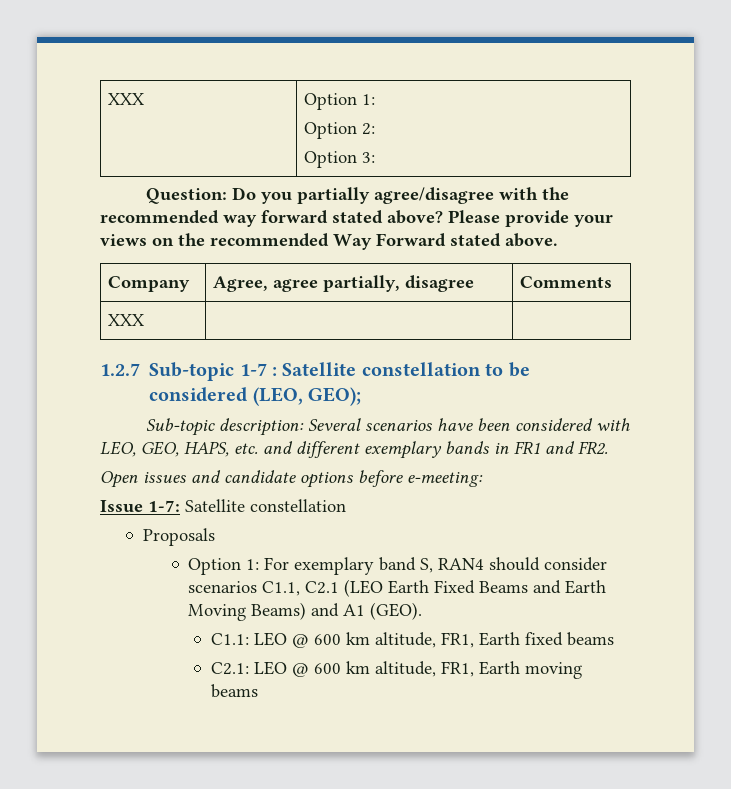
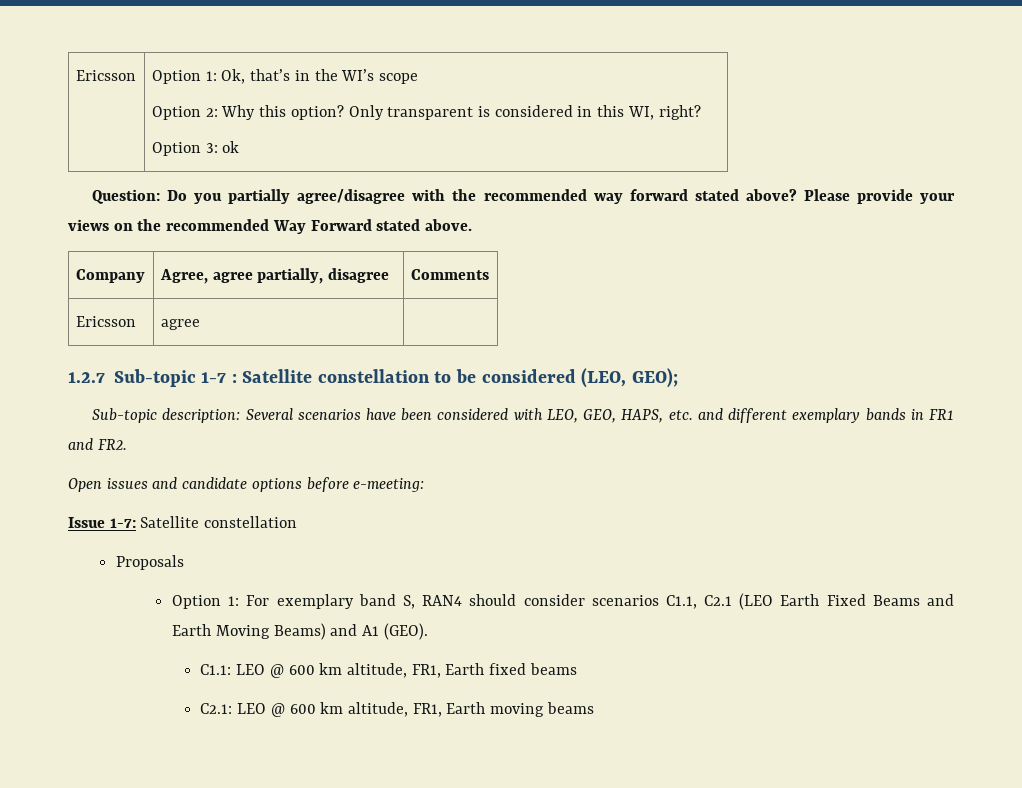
- XXX | Option 1:
- Option 2:
- Option 3:
+ Ericsson | Option 1: Ok, that’s in the WI’s scope
+ Option 2: Why this option? Only transparent is considered in this WI, right?
+ Option 3: ok
- XXX | |
+ Ericsson | agree |

